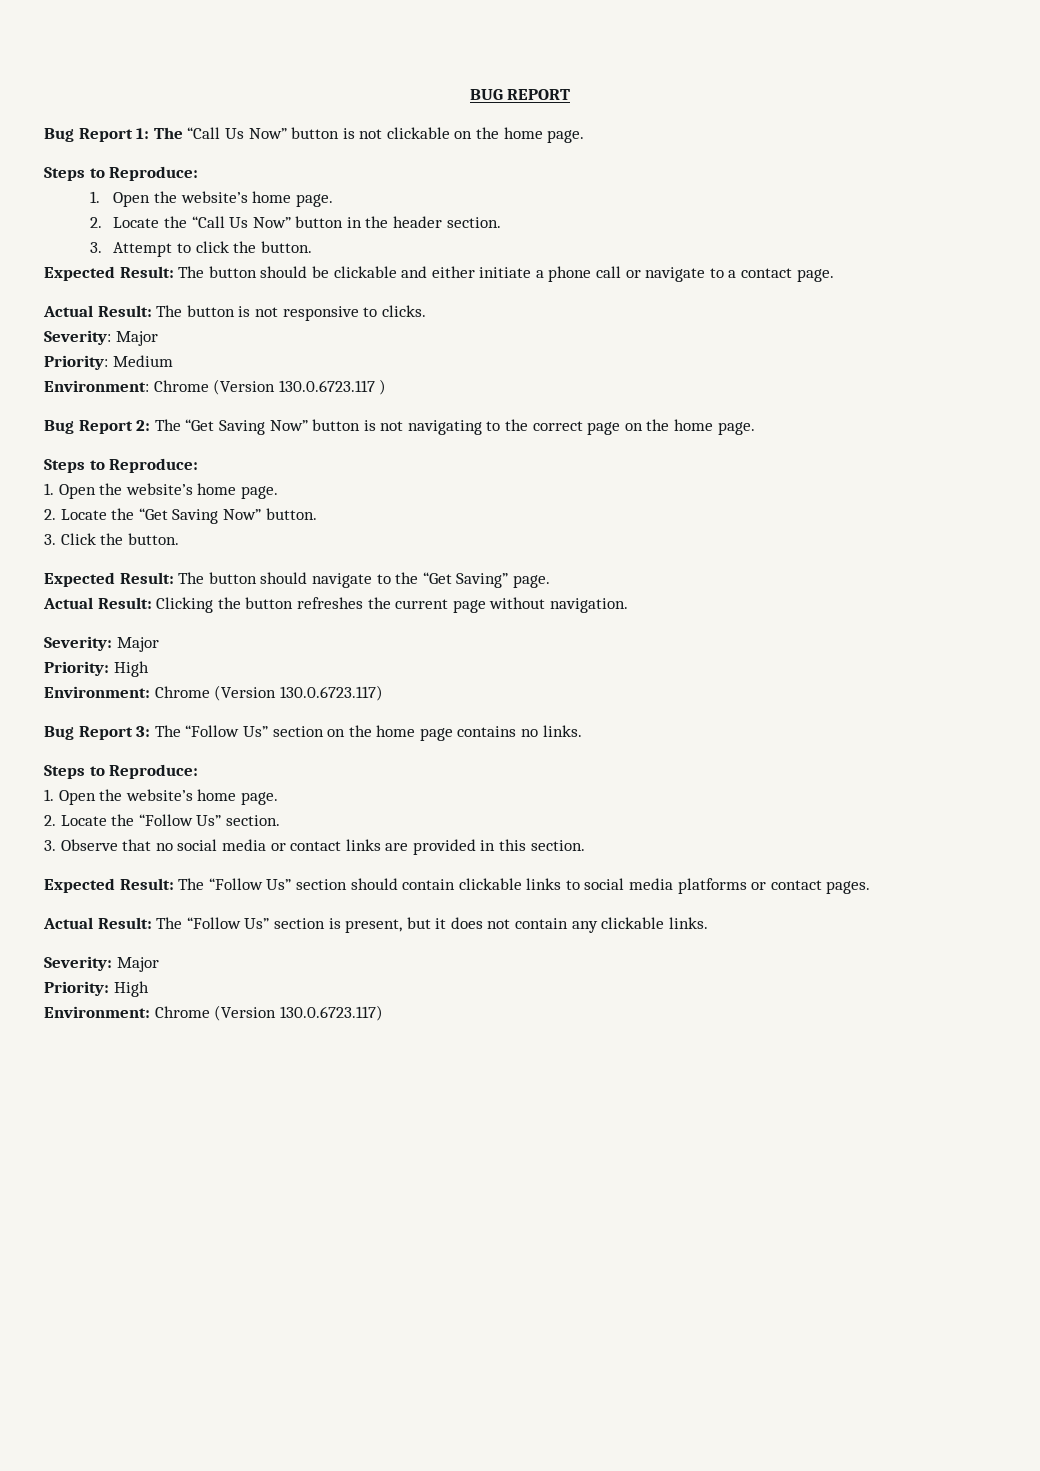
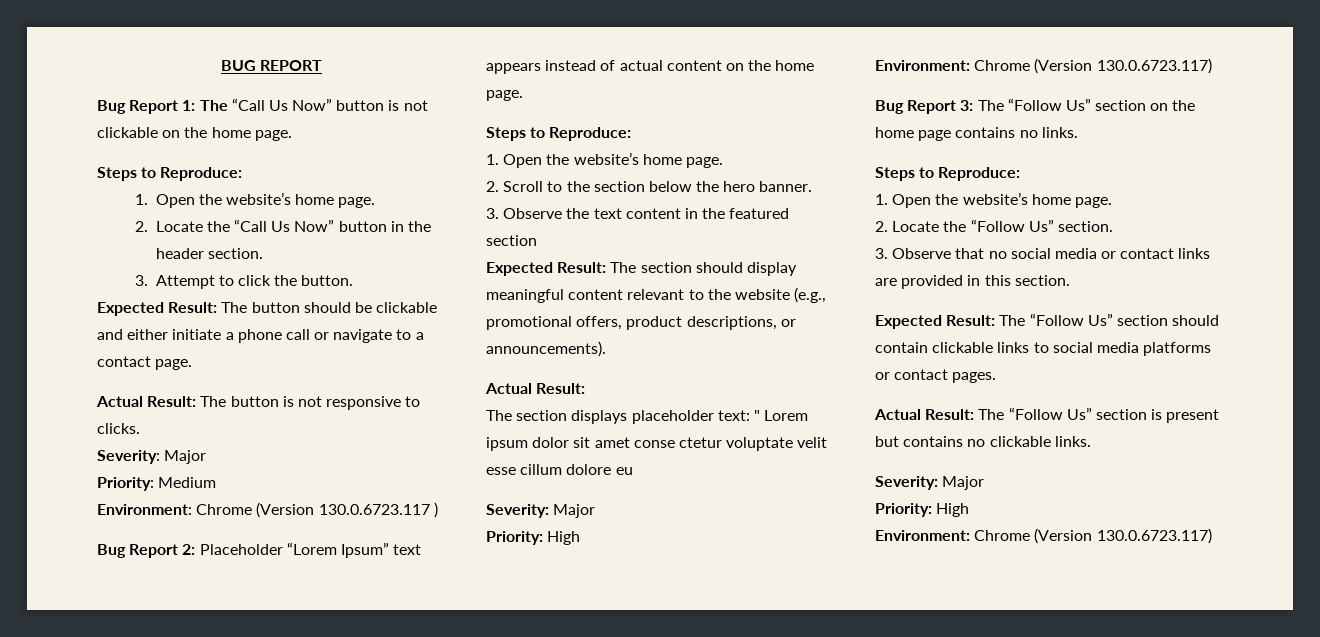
- Bug Report 2: The “Get Saving Now” button is not navigating to the correct page on the home page.
+ Bug Report 2: Placeholder “Lorem Ipsum” text appears instead of actual content on the home page.
- 2. Locate the “Get Saving Now” button.
- 3. Click the button.
- Expected Result: The button should navigate to the “Get Saving” page.
- Actual Result: Clicking the button refreshes the current page without navigation.
+ 2. Scroll to the section below the hero banner.
+ 3. Observe the text content in the featured section
+ Expected Result: The section should display meaningful content relevant to the website (e.g., promotional offers, product descriptions, or announcements).
+ Actual Result:
+ The section displays placeholder text: " Lorem ipsum dolor sit amet conse ctetur voluptate velit esse cillum dolore eu
- Actual Result: The “Follow Us” section is present, but it does not contain any clickable links.
+ Actual Result: The “Follow Us” section is present but contains no clickable links.

